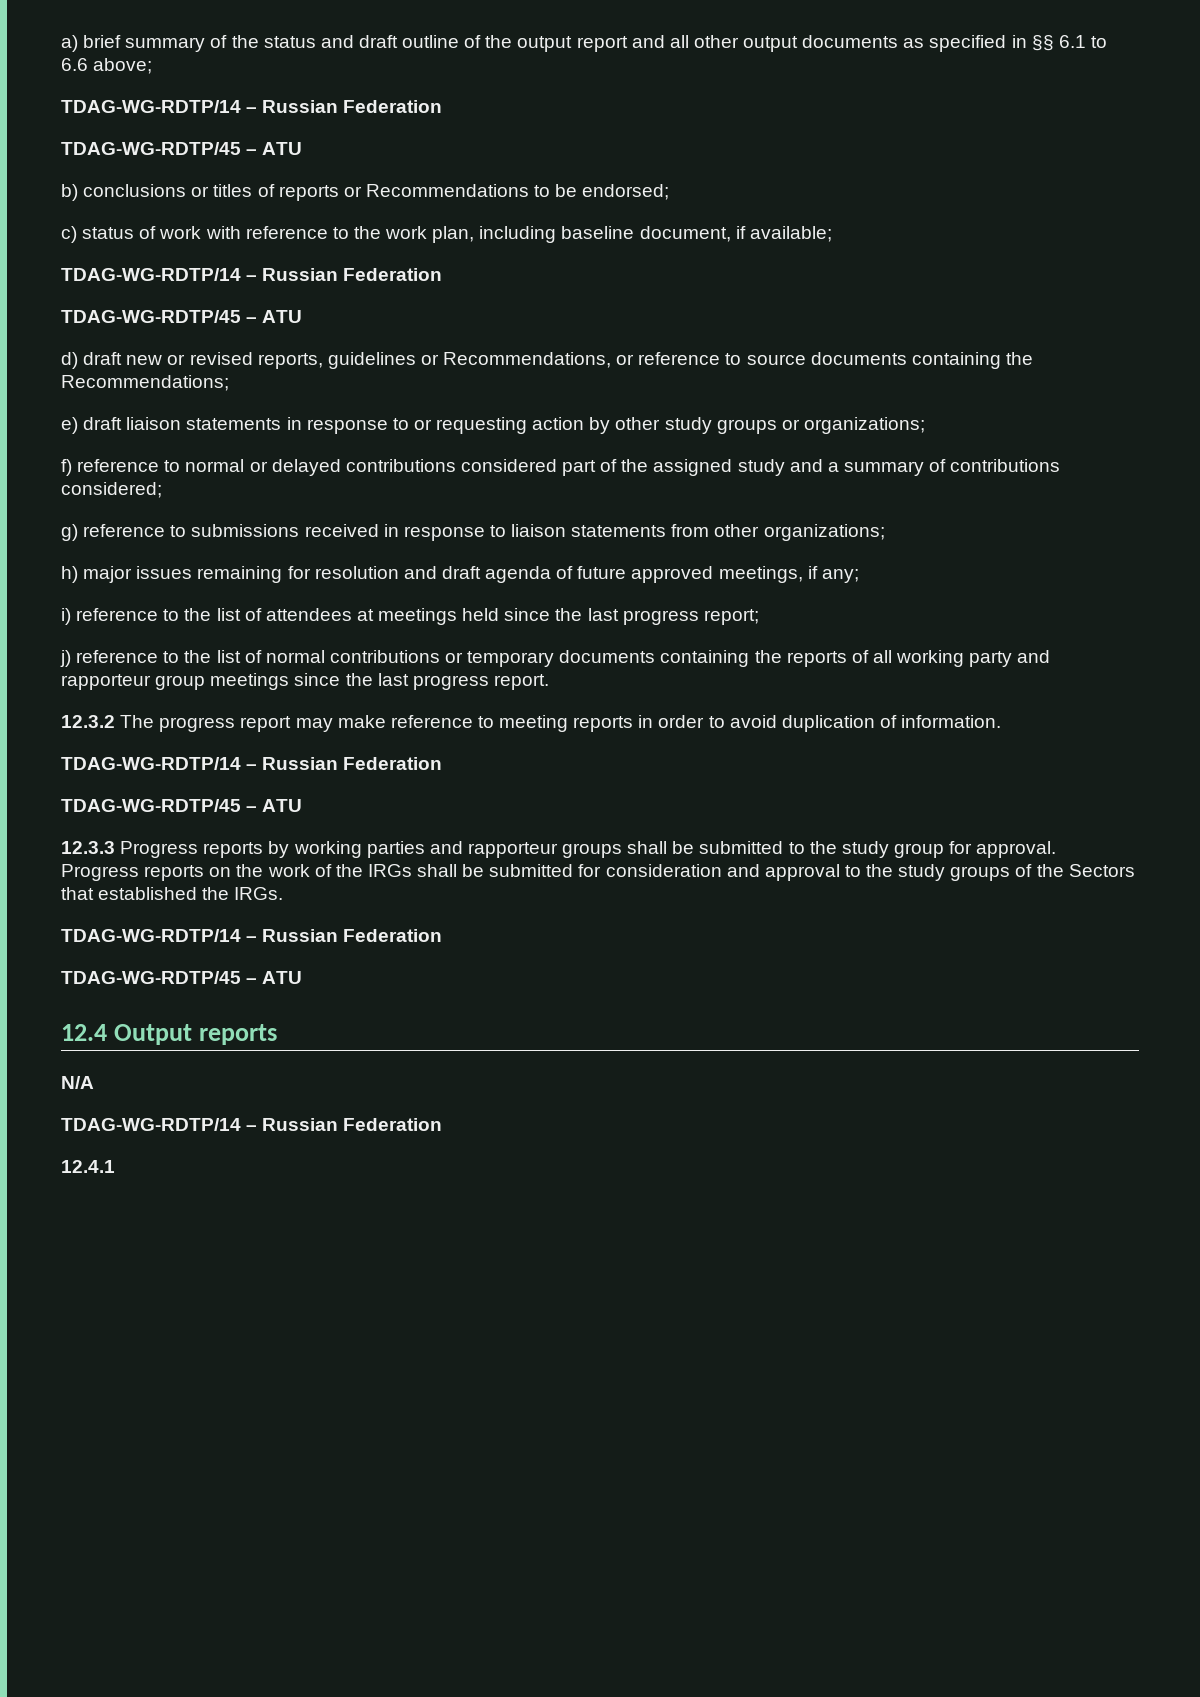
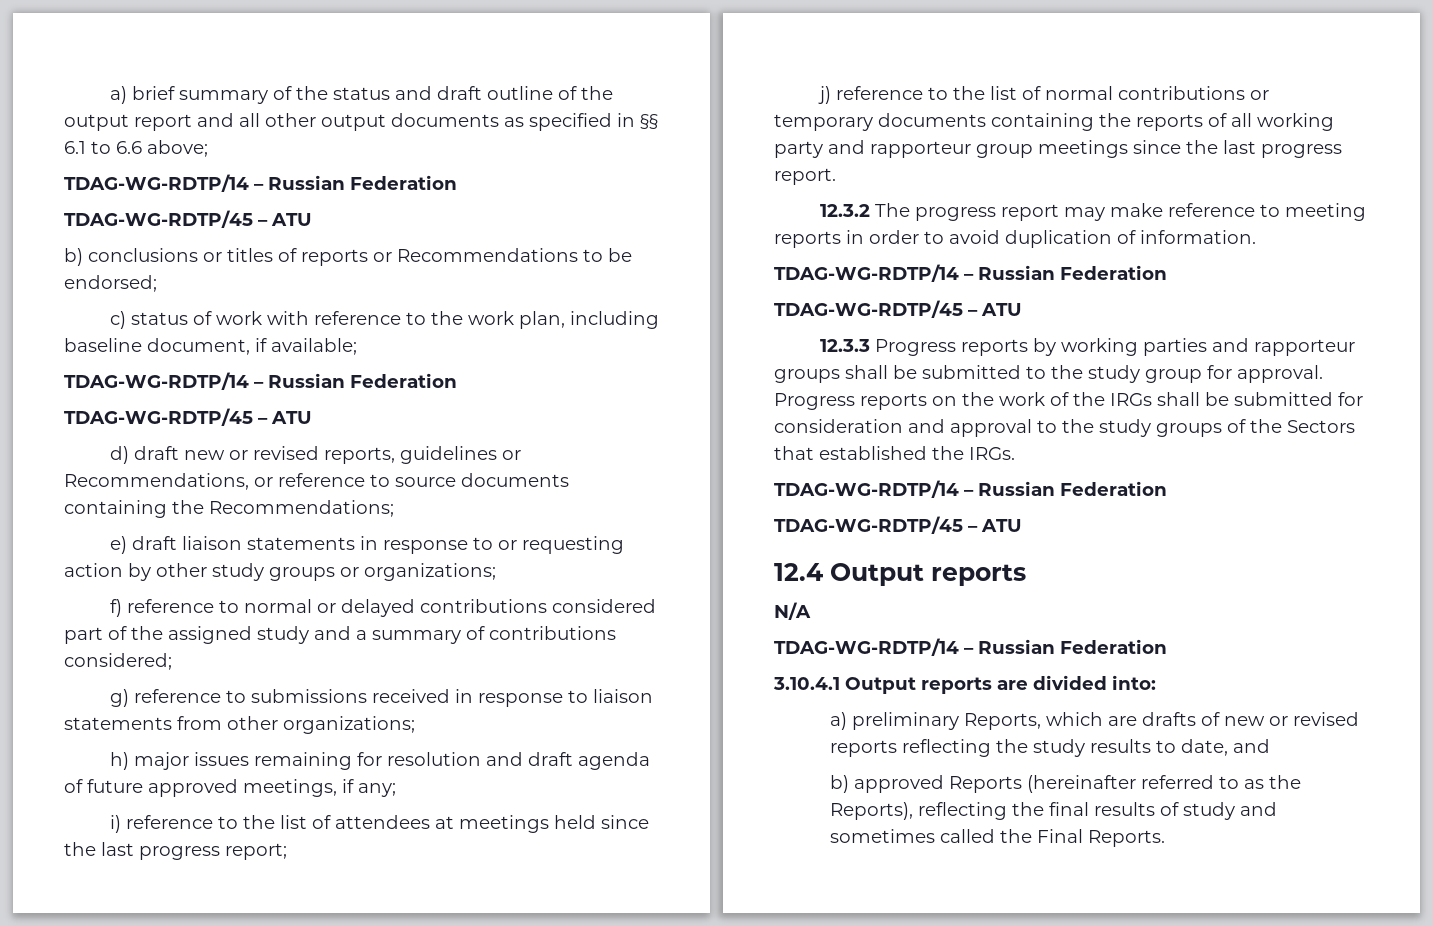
- 12.4.1
+ 3.10.4.1 Output reports are divided into:
+ a) preliminary Reports, which are drafts of new or revised reports reflecting the study results to date, and
+ b) approved Reports (hereinafter referred to as the Reports), reflecting the final results of study and sometimes called the Final Reports.

